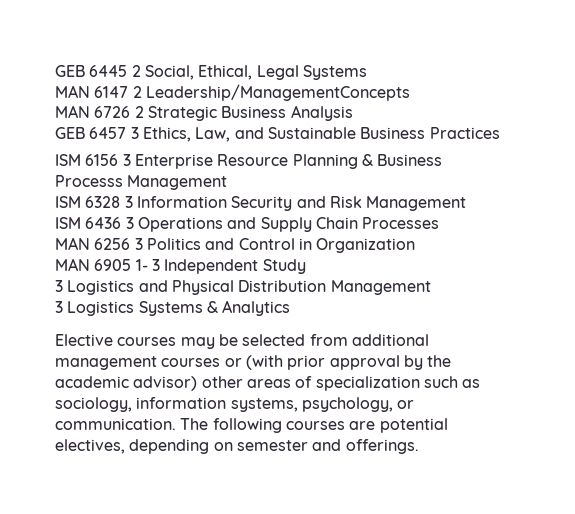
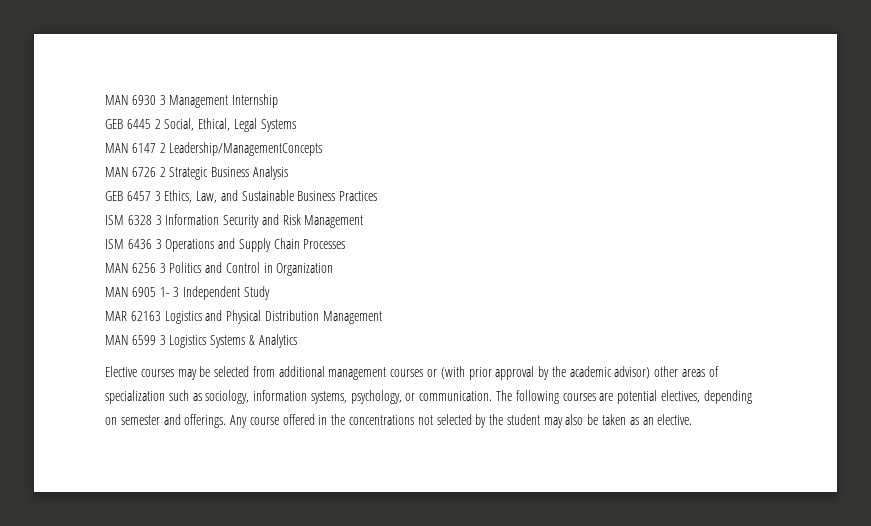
+ MAN 6930 3 Management Internship
- ISM 6156 3 Enterprise Resource Planning & Business Processs Management
- 3 Logistics and Physical Distribution Management
+ MAR 62163 Logistics and Physical Distribution Management
- 3 Logistics Systems & Analytics
+ MAN 6599 3 Logistics Systems & Analytics
+ Any course offered in the concentrations not selected by the student may also be taken as an elective.

